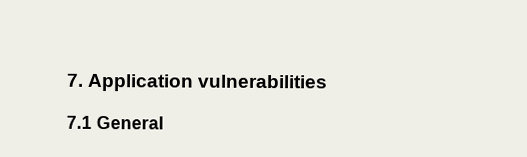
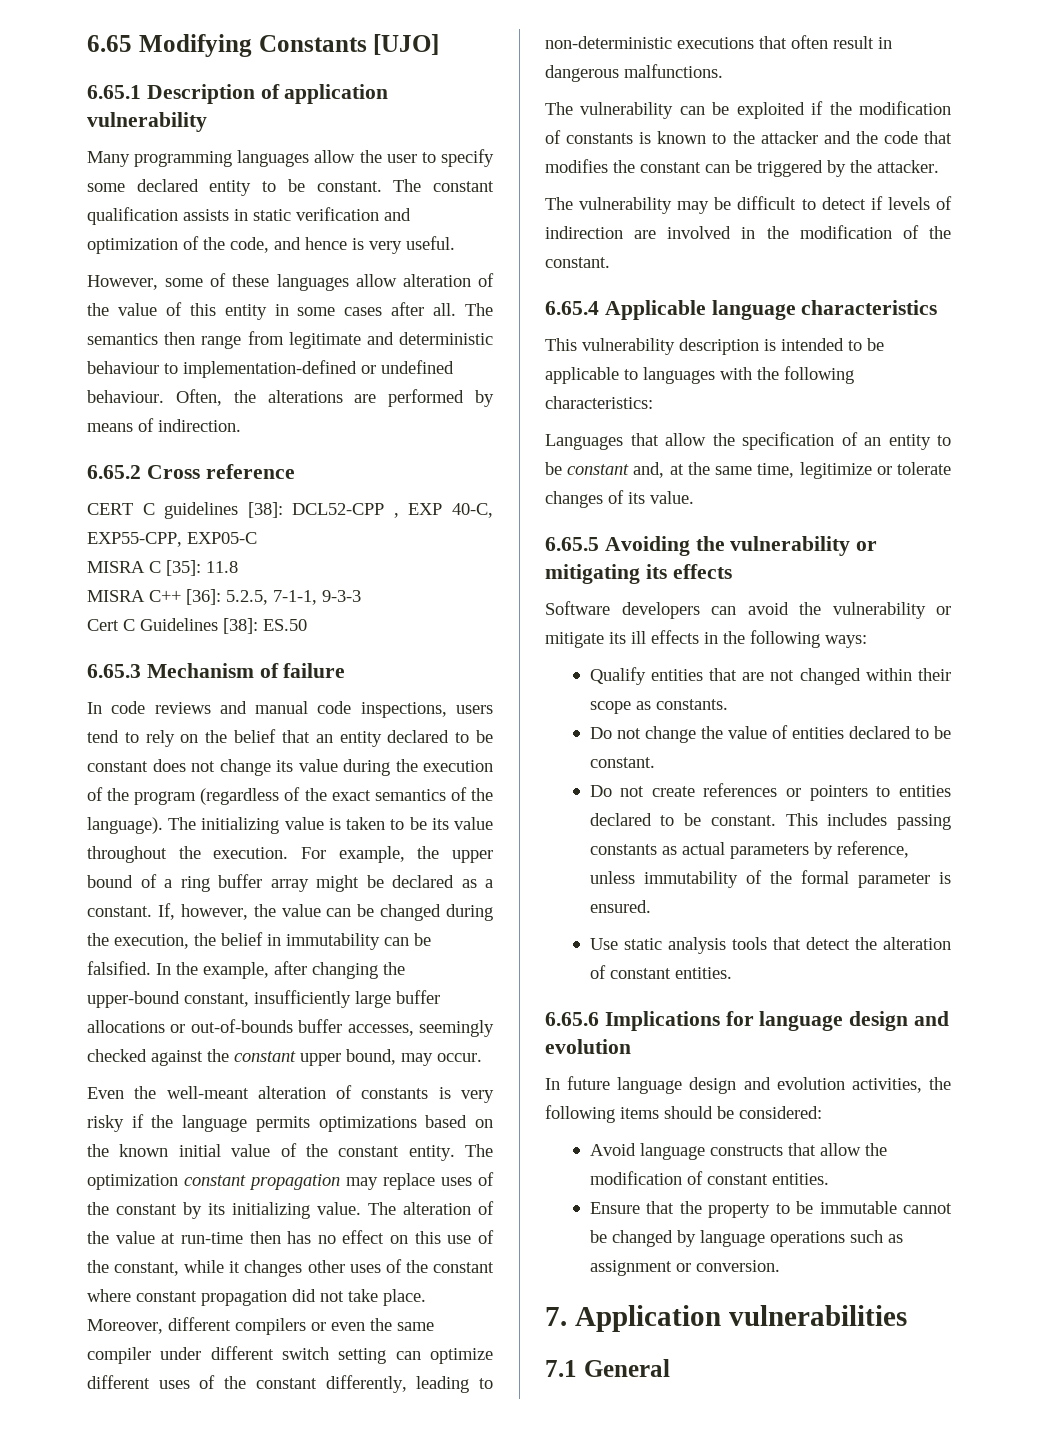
+ 6.65 Modifying Constants [UJO]
+ 6.65.1 Description of application vulnerability
+ Many programming languages allow the user to specify some declared entity to be constant. The constant qualification assists in static verification and optimization of the code, and hence is very useful.
+ However, some of these languages allow alteration of the value of this entity in some cases after all. The semantics then range from legitimate and deterministic behaviour to implementation-defined or undefined behaviour. Often, the alterations are performed by means of indirection.
+ 6.65.2 Cross reference
+ CERT C guidelines [38]: DCL52-CPP , EXP 40-C, EXP55-CPP, EXP05-C
+ MISRA C [35]: 11.8
+ MISRA C++ [36]: 5.2.5, 7-1-1, 9-3-3
+ Cert C Guidelines [38]: ES.50
+ 6.65.3 Mechanism of failure
+ In code reviews and manual code inspections, users tend to rely on the belief that an entity declared to be constant does not change its value during the execution of the program (regardless of the exact semantics of the language). The initializing value is taken to be its value throughout the execution. For example, the upper bound of a ring buffer array might be declared as a constant. If, however, the value can be changed during the execution, the belief in immutability can be falsified. In the example, after changing the upper-bound constant, insufficiently large buffer allocations or out-of-bounds buffer accesses, seemingly checked against the constant upper bound, may occur.
+ Even the well-meant alteration of constants is very risky if the language permits optimizations based on the known initial value of the constant entity. The optimization constant propagation may replace uses of the constant by its initializing value. The alteration of the value at run-time then has no effect on this use of the constant, while it changes other uses of the constant where constant propagation did not take place. Moreover, different compilers or even the same compiler under different switch setting can optimize different uses of the constant differently, leading to non-deterministic executions that often result in dangerous malfunctions.
+ The vulnerability can be exploited if the modification of constants is known to the attacker and the code that modifies the constant can be triggered by the attacker.
+ The vulnerability may be difficult to detect if levels of indirection are involved in the modification of the constant.
+ 6.65.4 Applicable language characteristics
+ This vulnerability description is intended to be applicable to languages with the following characteristics:
+ Languages that allow the specification of an entity to be constant and, at the same time, legitimize or tolerate changes of its value.
+ 6.65.5 Avoiding the vulnerability or mitigating its effects
+ Software developers can avoid the vulnerability or mitigate its ill effects in the following ways:
+ Qualify entities that are not changed within their scope as constants.
+ Do not change the value of entities declared to be constant.
+ Do not create references or pointers to entities declared to be constant. This includes passing constants as actual parameters by reference, unless immutability of the formal parameter is ensured.
+ Use static analysis tools that detect the alteration of constant entities.
+ 6.65.6 Implications for language design and evolution
+ In future language design and evolution activities, the following items should be considered:
+ Avoid language constructs that allow the modification of constant entities.
+ Ensure that the property to be immutable cannot be changed by language operations such as assignment or conversion.

